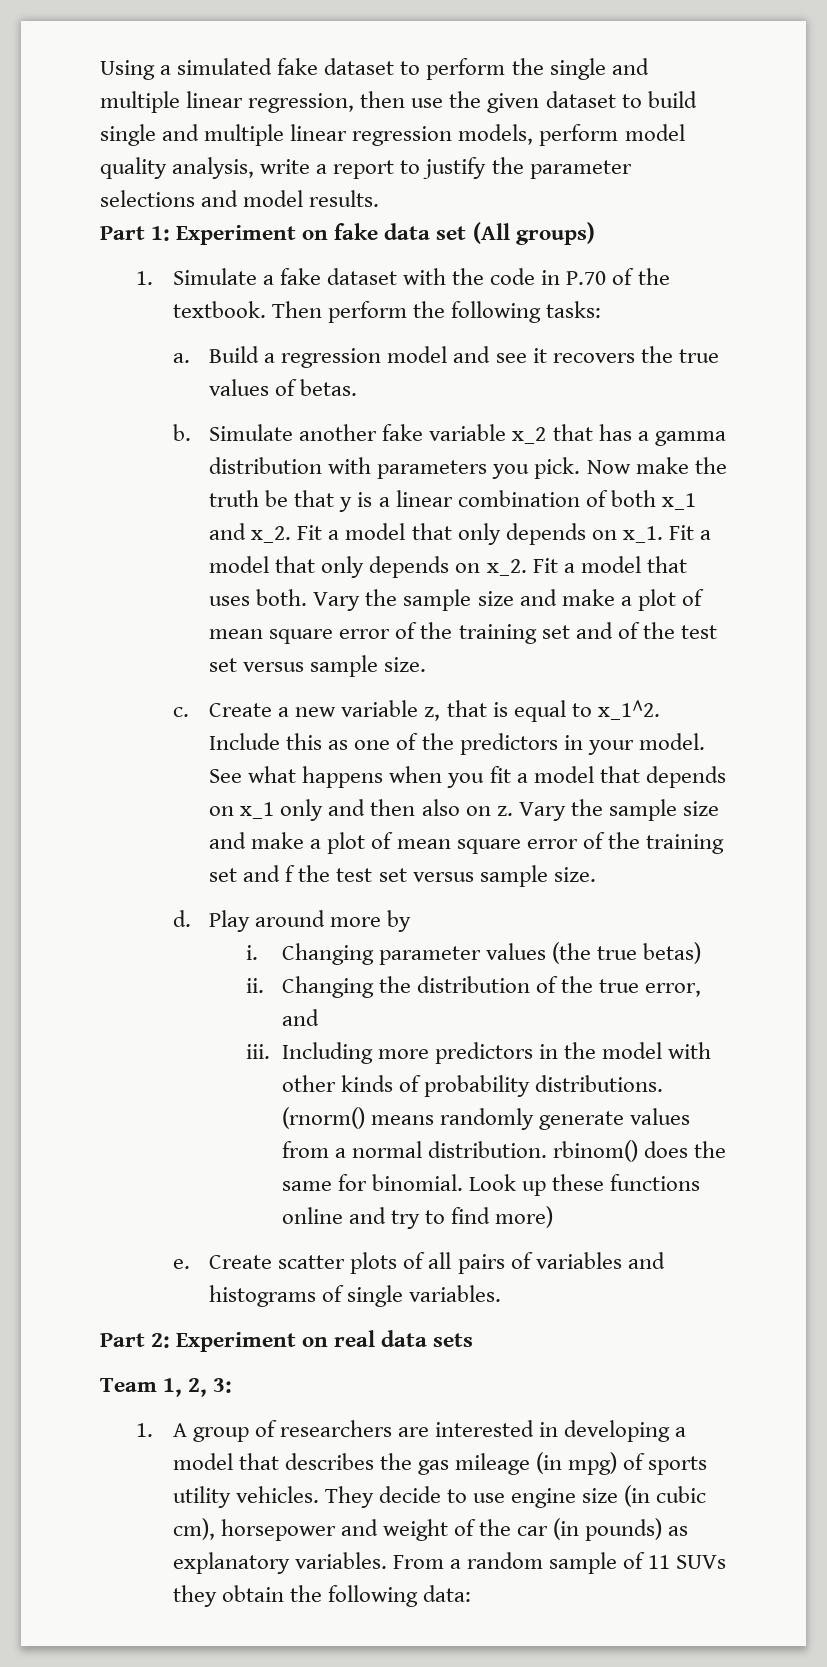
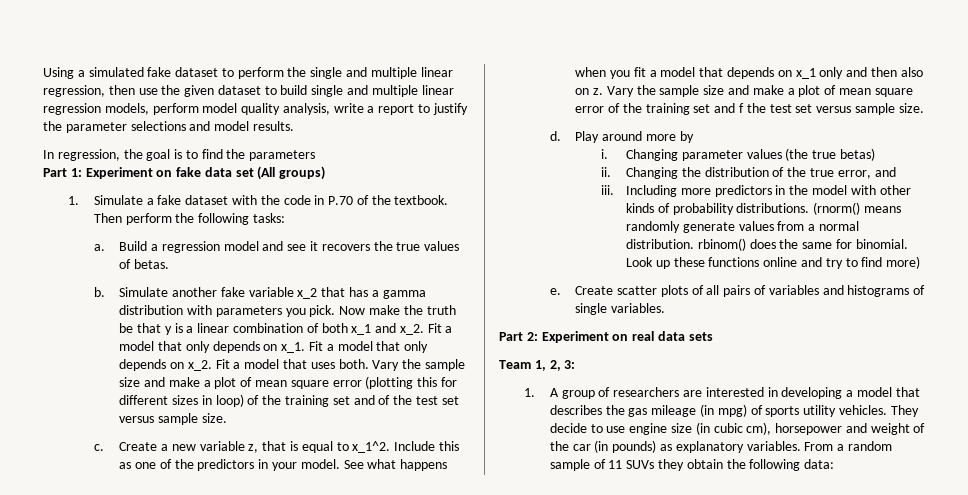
+ In regression, the goal is to find the parameters
- Vary the sample size and make a plot of mean square error of the training set and of the test set versus sample size.
+ Vary the sample size and make a plot of mean square error (plotting this for different sizes in loop) of the training set and of the test set versus sample size.

